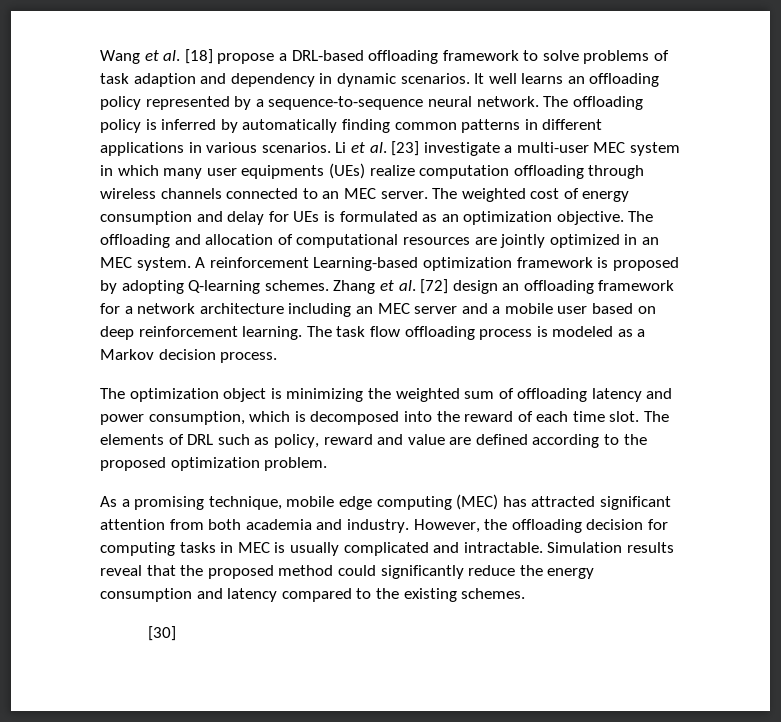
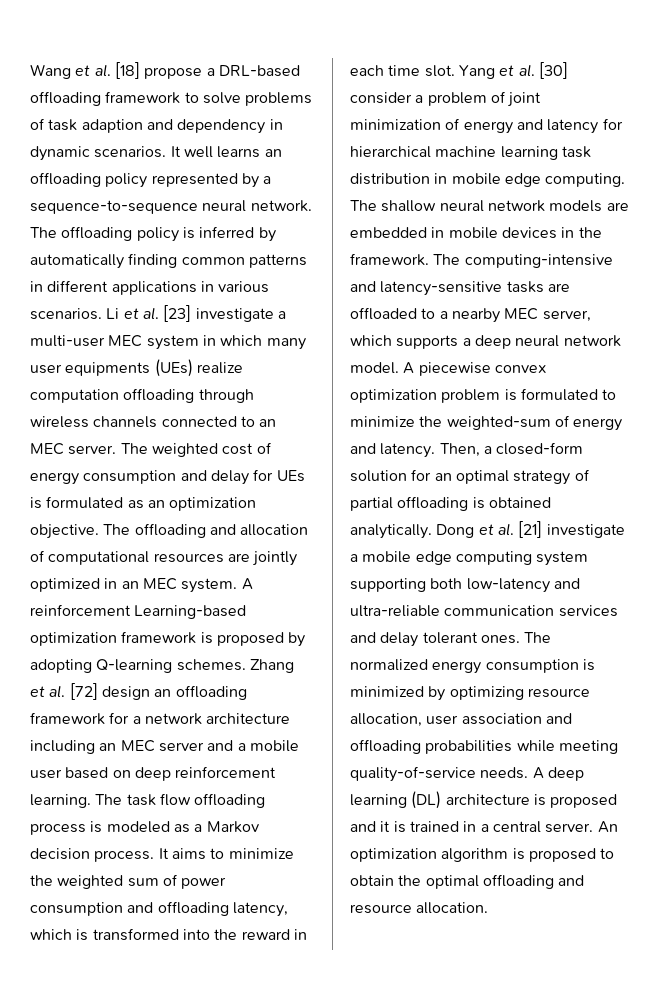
- The task flow offloading process is modeled as a Markov decision process.
- The optimization object is minimizing the weighted sum of offloading latency and power consumption, which is decomposed into the reward of each time slot.
+ The task flow offloading process is modeled as a Markov decision process. It aims to minimize the weighted sum of power consumption and offloading latency, which is transformed into the reward in each time slot.
- The elements of DRL such as policy, reward and value are defined according to the proposed optimization problem.
- As a promising technique, mobile edge computing (MEC) has attracted significant attention from both academia and industry. However, the offloading decision for computing tasks in MEC is usually complicated and intractable. Simulation results reveal that the proposed method could significantly reduce the energy consumption and latency compared to the existing schemes.
- [30]
+ Yang et al. [30] consider a problem of joint minimization of energy and latency for hierarchical machine learning task distribution in mobile edge computing. The shallow neural network models are embedded in mobile devices in the framework. The computing-intensive and latency-sensitive tasks are offloaded to a nearby MEC server, which supports a deep neural network model. A piecewise convex optimization problem is formulated to minimize the weighted-sum of energy and latency. Then, a closed-form solution for an optimal strategy of partial offloading is obtained analytically. Dong et al. [21] investigate a mobile edge computing system supporting both low-latency and ultra-reliable communication services and delay tolerant ones. The normalized energy consumption is minimized by optimizing resource allocation, user association and offloading probabilities while meeting quality-of-service needs. A deep learning (DL) architecture is proposed and it is trained in a central server. An optimization algorithm is proposed to obtain the optimal offloading and resource allocation.

